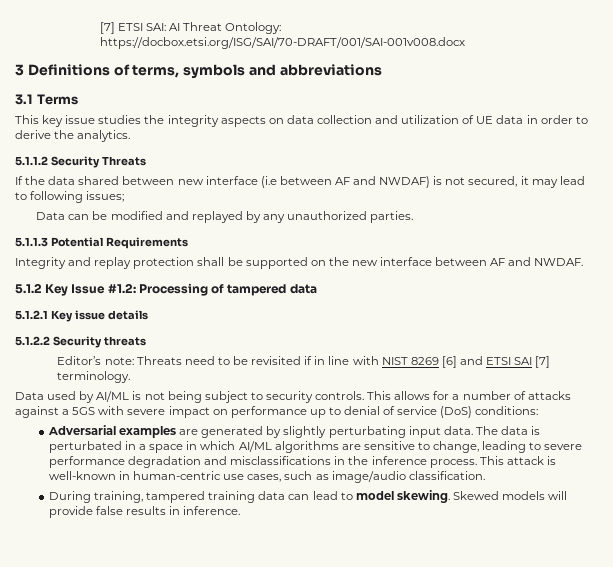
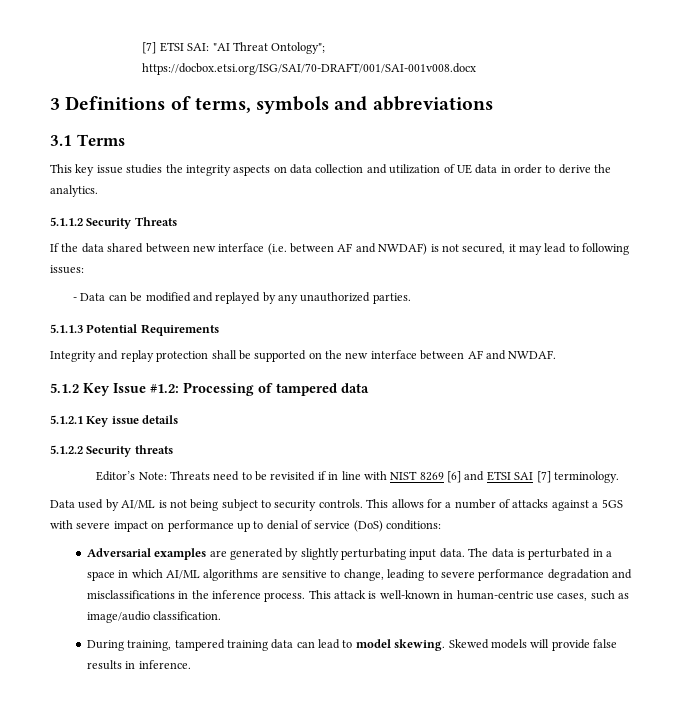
- [7] ETSI SAI: AI Threat Ontology: https://docbox.etsi.org/ISG/SAI/70-DRAFT/001/SAI-001v008.docx
+ [7] ETSI SAI: "AI Threat Ontology"; https://docbox.etsi.org/ISG/SAI/70-DRAFT/001/SAI-001v008.docx
- If the data shared between new interface (i.e between AF and NWDAF) is not secured, it may lead to following issues;
- Data can be modified and replayed by any unauthorized parties.
+ If the data shared between new interface (i.e. between AF and NWDAF) is not secured, it may lead to following issues:
+ - Data can be modified and replayed by any unauthorized parties.
- Editor’s note: Threats need to be revisited if in line with NIST 8269 [6] and ETSI SAI [7] terminology.
+ Editor’s Note: Threats need to be revisited if in line with NIST 8269 [6] and ETSI SAI [7] terminology.

